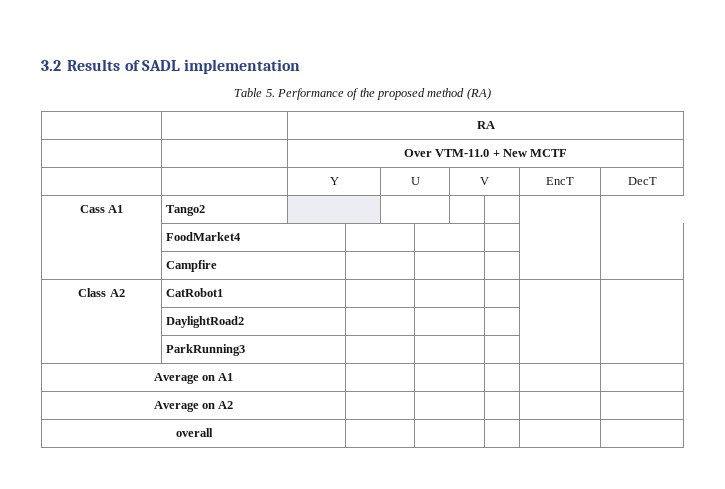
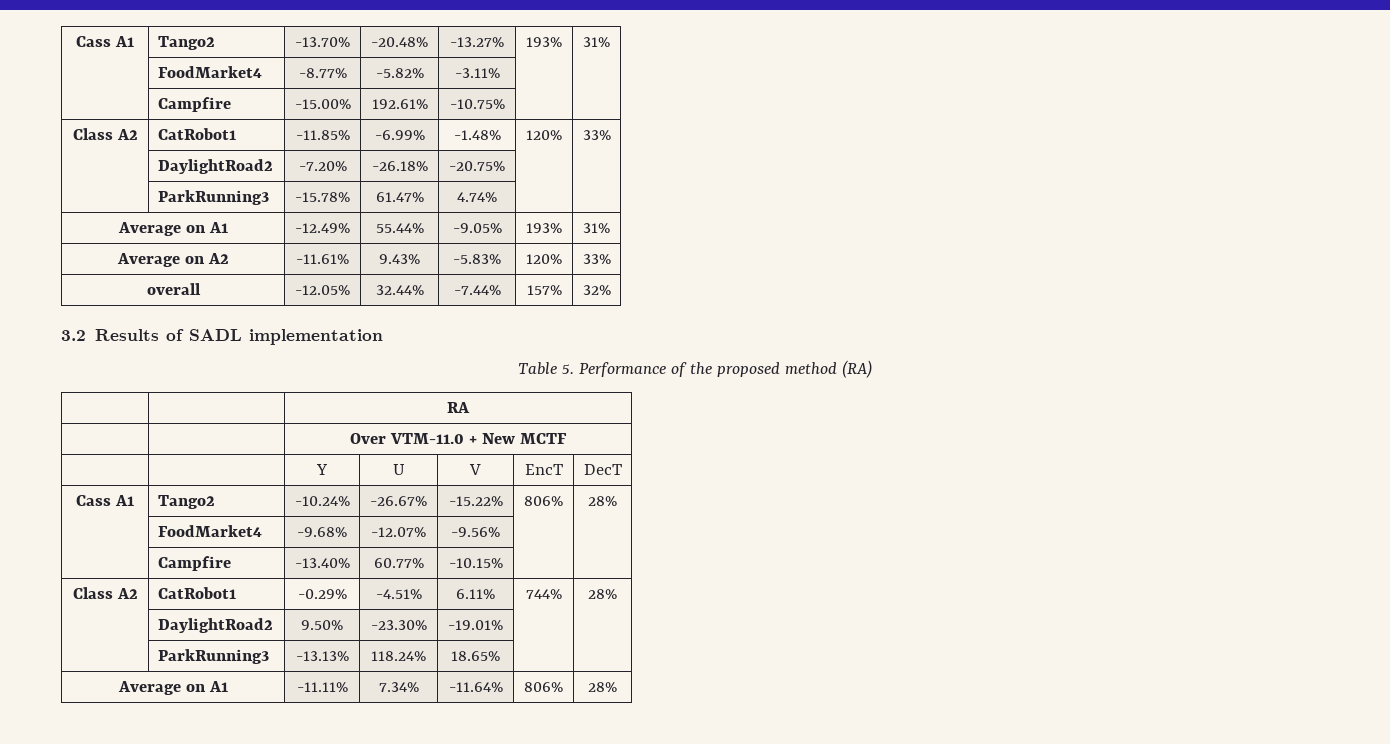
+ Cass A1 | Tango2 | -13.70% | -20.48% | -13.27% | 193% | 31%
+ | FoodMarket4 | -8.77% | -5.82% | -3.11% | |
+ | Campfire | -15.00% | 192.61% | -10.75% | |
+ Class A2 | CatRobot1 | -11.85% | -6.99% | -1.48% | 120% | 33%
+ | DaylightRoad2 | -7.20% | -26.18% | -20.75% | |
+ | ParkRunning3 | -15.78% | 61.47% | 4.74% | |
+ Average on A1 | -12.49% | 55.44% | -9.05% | 193% | 31%
+ Average on A2 | -11.61% | 9.43% | -5.83% | 120% | 33%
+ overall | -12.05% | 32.44% | -7.44% | 157% | 32%
- Cass A1 | Tango2 | | | | |
- | FoodMarket4 | | | | |
- | Campfire | | | | |
- Class A2 | CatRobot1 | | | | |
- | DaylightRoad2 | | | | |
- | ParkRunning3 | | | | |
- Average on A1 | | | | |
- Average on A2 | | | | |
- overall | | | | |
+ Cass A1 | Tango2 | -10.24% | -26.67% | -15.22% | 806% | 28%
+ | FoodMarket4 | -9.68% | -12.07% | -9.56% | |
+ | Campfire | -13.40% | 60.77% | -10.15% | |
+ Class A2 | CatRobot1 | -0.29% | -4.51% | 6.11% | 744% | 28%
+ | DaylightRoad2 | 9.50% | -23.30% | -19.01% | |
+ | ParkRunning3 | -13.13% | 118.24% | 18.65% | |
+ Average on A1 | -11.11% | 7.34% | -11.64% | 806% | 28%

